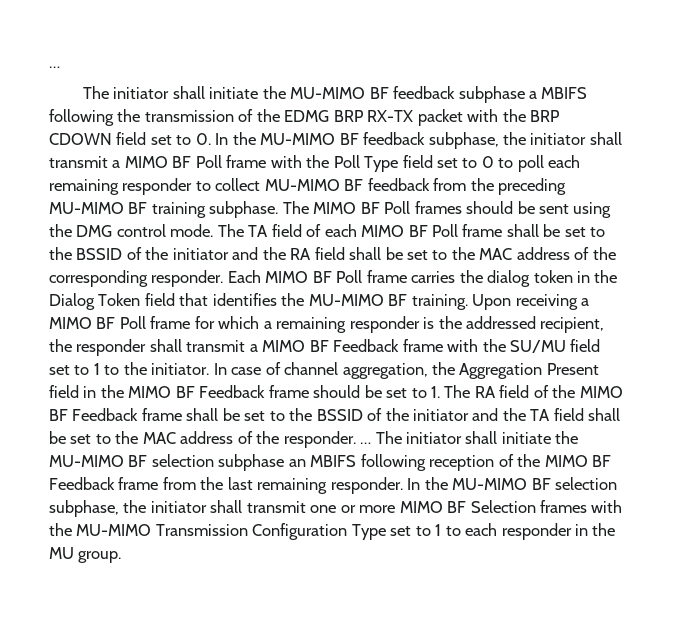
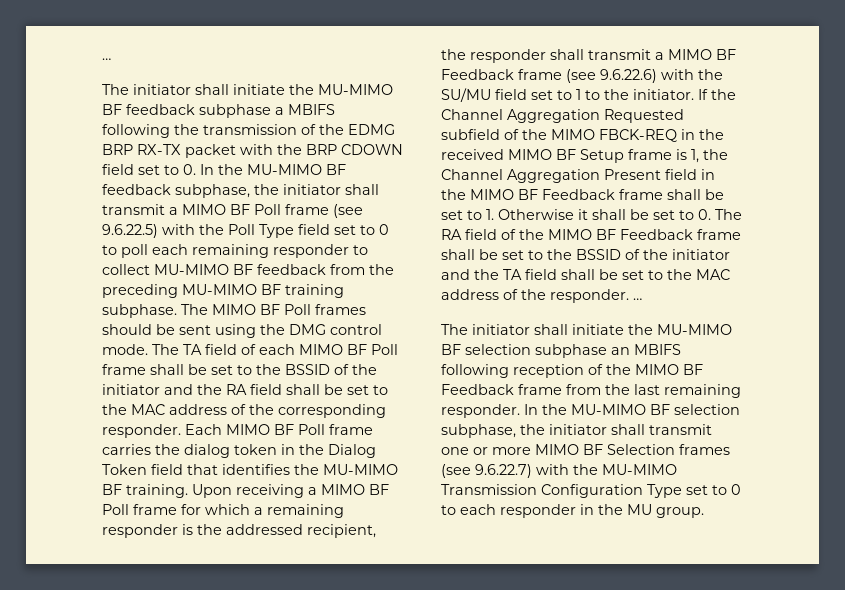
- The initiator shall initiate the MU-MIMO BF feedback subphase a MBIFS following the transmission of the EDMG BRP RX-TX packet with the BRP CDOWN field set to 0. In the MU-MIMO BF feedback subphase, the initiator shall transmit a MIMO BF Poll frame with the Poll Type field set to 0 to poll each remaining responder to collect MU-MIMO BF feedback from the preceding MU-MIMO BF training subphase.
+ The initiator shall initiate the MU-MIMO BF feedback subphase a MBIFS following the transmission of the EDMG BRP RX-TX packet with the BRP CDOWN field set to 0. In the MU-MIMO BF feedback subphase, the initiator shall transmit a MIMO BF Poll frame (see 9.6.22.5) with the Poll Type field set to 0 to poll each remaining responder to collect MU-MIMO BF feedback from the preceding MU-MIMO BF training subphase.
- Upon receiving a MIMO BF Poll frame for which a remaining responder is the addressed recipient, the responder shall transmit a MIMO BF Feedback frame with the SU/MU field set to 1 to the initiator.
+ Upon receiving a MIMO BF Poll frame for which a remaining responder is the addressed recipient, the responder shall transmit a MIMO BF Feedback frame (see 9.6.22.6) with the SU/MU field set to 1 to the initiator.
- In case of channel aggregation, the Aggregation Present field in the MIMO BF Feedback frame should be set to 1. The RA field of the MIMO BF Feedback frame shall be set to the BSSID of the initiator and the TA field shall be set to the MAC address of the responder. … The initiator shall initiate the MU-MIMO BF selection subphase an MBIFS following reception of the MIMO BF Feedback frame from the last remaining responder.
+ If the Channel Aggregation Requested subfield of the MIMO FBCK-REQ in the received MIMO BF Setup frame is 1, the Channel Aggregation Present field in the MIMO BF Feedback frame shall be set to 1. Otherwise it shall be set to 0. The RA field of the MIMO BF Feedback frame shall be set to the BSSID of the initiator and the TA field shall be set to the MAC address of the responder. …
+ The initiator shall initiate the MU-MIMO BF selection subphase an MBIFS following reception of the MIMO BF Feedback frame from the last remaining responder.
- In the MU-MIMO BF selection subphase, the initiator shall transmit one or more MIMO BF Selection frames with the MU-MIMO Transmission Configuration Type set to 1 to each responder in the MU group.
+ In the MU-MIMO BF selection subphase, the initiator shall transmit one or more MIMO BF Selection frames (see 9.6.22.7) with the MU-MIMO Transmission Configuration Type set to 0 to each responder in the MU group.

